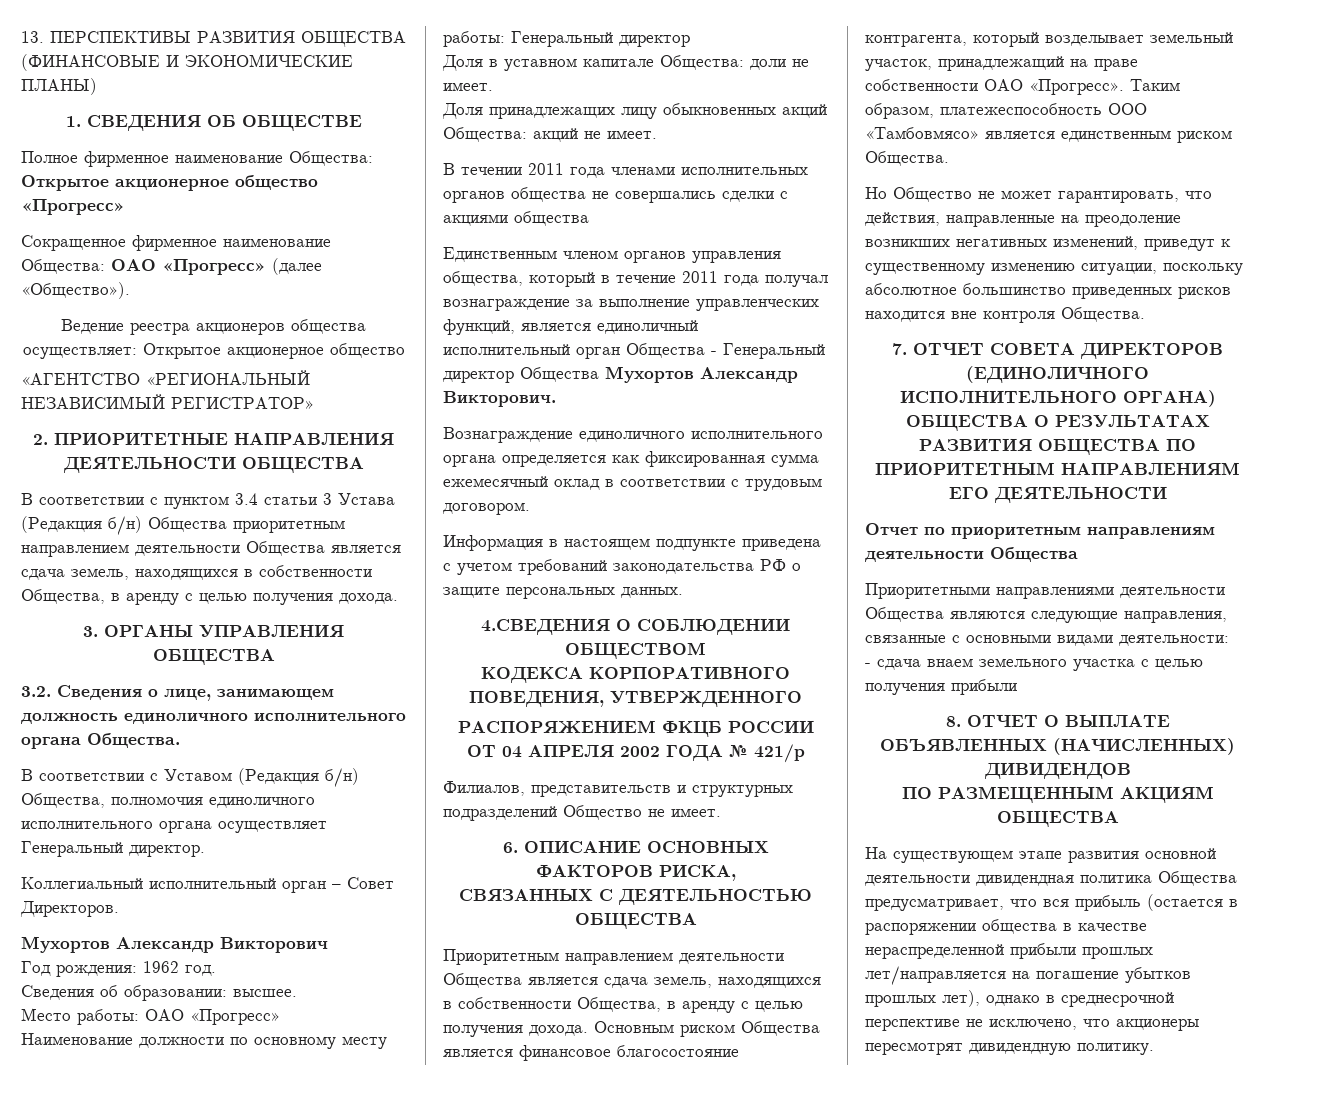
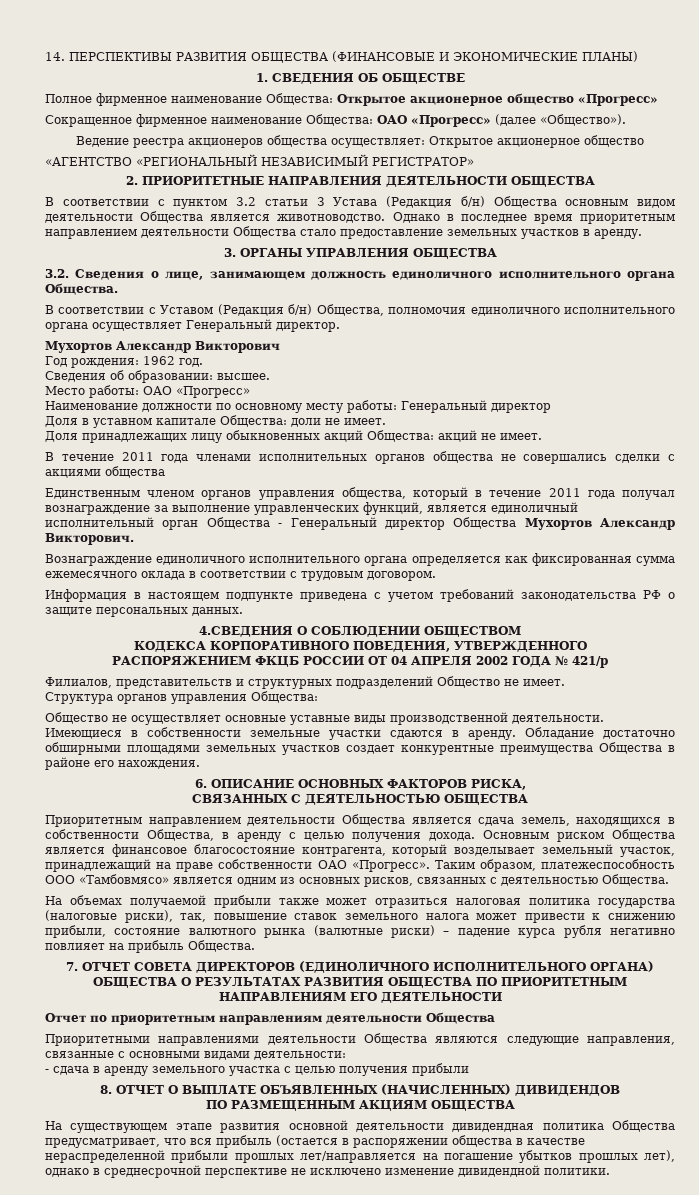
- 13. ПЕРСПЕКТИВЫ РАЗВИТИЯ ОБЩЕСТВА (ФИНАНСОВЫЕ И ЭКОНОМИЧЕСКИЕ ПЛАНЫ)
+ 14. ПЕРСПЕКТИВЫ РАЗВИТИЯ ОБЩЕСТВА (ФИНАНСОВЫЕ И ЭКОНОМИЧЕСКИЕ ПЛАНЫ)
- В соответствии с пунктом 3.4 статьи 3 Устава (Редакция б/н) Общества приоритетным направлением деятельности Общества является сдача земель, находящихся в собственности Общества, в аренду с целью получения дохода.
+ В соответствии с пунктом 3.2 статьи 3 Устава (Редакция б/н) Общества основным видом деятельности Общества является животноводство. Однако в последнее время приоритетным направлением деятельности Общества стало предоставление земельных участков в аренду.
- Коллегиальный исполнительный орган – Совет Директоров.
- В течении 2011 года членами исполнительных органов общества не совершались сделки с акциями общества
+ В течение 2011 года членами исполнительных органов общества не совершались сделки с акциями общества
- Вознаграждение единоличного исполнительного органа определяется как фиксированная сумма ежемесячный оклад в соответствии с трудовым договором.
+ Вознаграждение единоличного исполнительного органа определяется как фиксированная сумма ежемесячного оклада в соответствии с трудовым договором.
+ Структура органов управления Общества:
+ Общество не осуществляет основные уставные виды производственной деятельности. Имеющиеся в собственности земельные участки сдаются в аренду. Обладание достаточно обширными площадями земельных участков создает конкурентные преимущества Общества в районе его нахождения.
- Таким образом, платежеспособность ООО «Тамбовмясо» является единственным риском Общества.
- Но Общество не может гарантировать, что действия, направленные на преодоление возникших негативных изменений, приведут к существенному изменению ситуации, поскольку абсолютное большинство приведенных рисков находится вне контроля Общества.
+ Таким образом, платежеспособность ООО «Тамбовмясо» является одним из основных рисков, связанных с деятельностью Общества.
+ На объемах получаемой прибыли также может отразиться налоговая политика государства (налоговые риски), так, повышение ставок земельного налога может привести к снижению прибыли, состояние валютного рынка (валютные риски) – падение курса рубля негативно повлияет на прибыль Общества.
- - сдача внаем земельного участка с целью получения прибыли
+ - сдача в аренду земельного участка с целью получения прибыли
- На существующем этапе развития основной деятельности дивидендная политика Общества предусматривает, что вся прибыль (остается в распоряжении общества в качестве нераспределенной прибыли прошлых лет/направляется на погашение убытков прошлых лет), однако в среднесрочной перспективе не исключено, что акционеры пересмотрят дивидендную политику.
+ На существующем этапе развития основной деятельности дивидендная политика Общества предусматривает, что вся прибыль (остается в распоряжении общества в качестве нераспределенной прибыли прошлых лет/направляется на погашение убытков прошлых лет), однако в среднесрочной перспективе не исключено изменение дивидендной политики.

